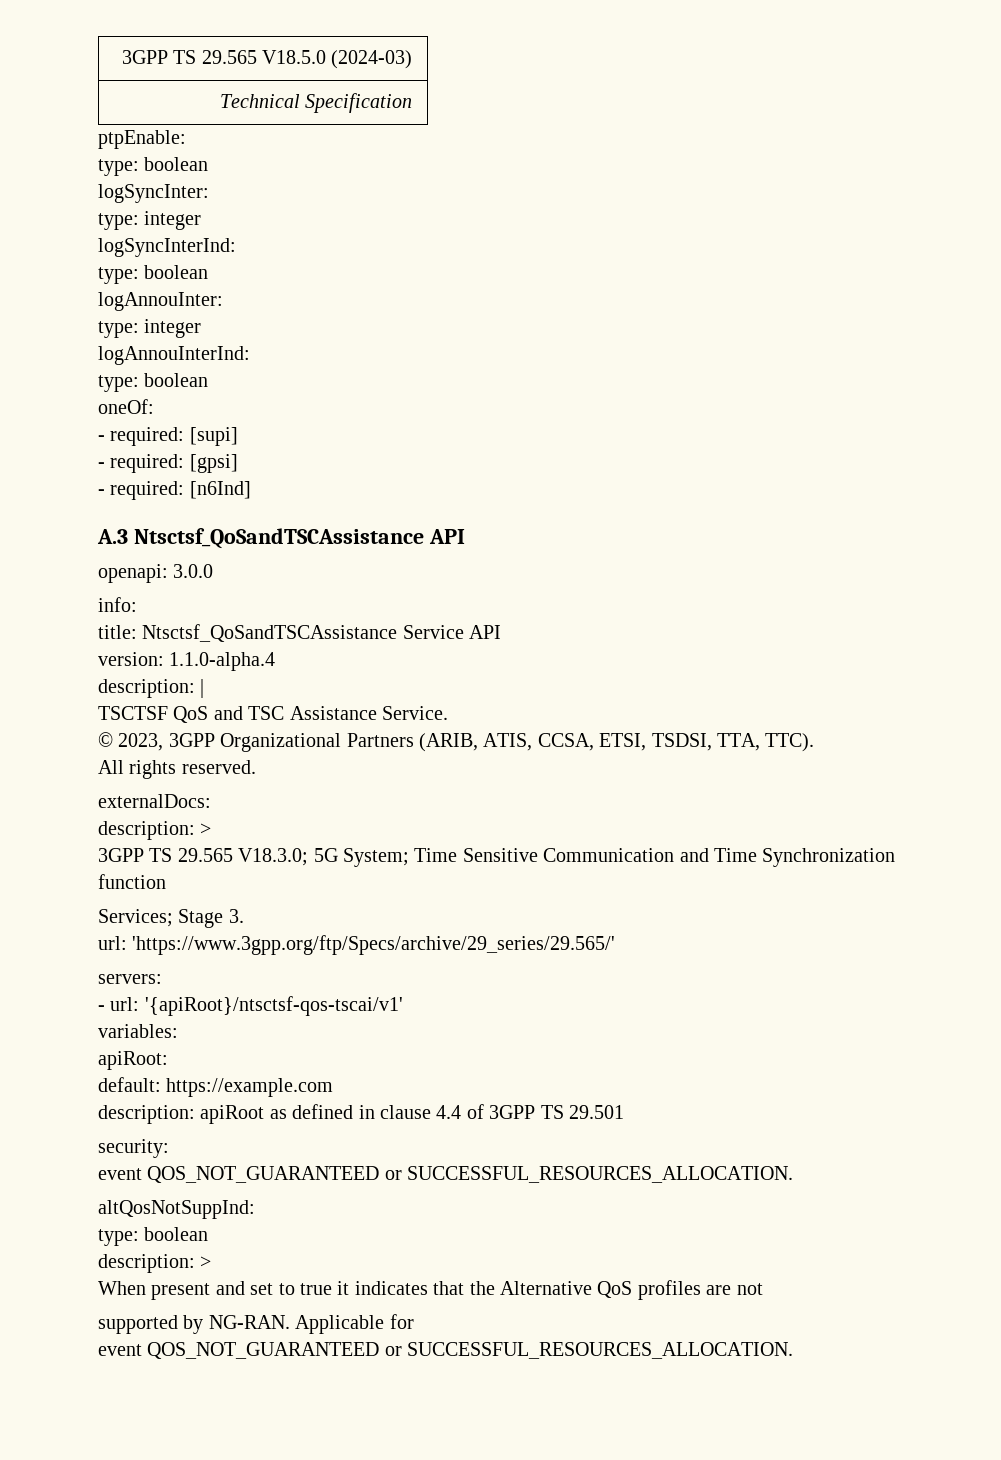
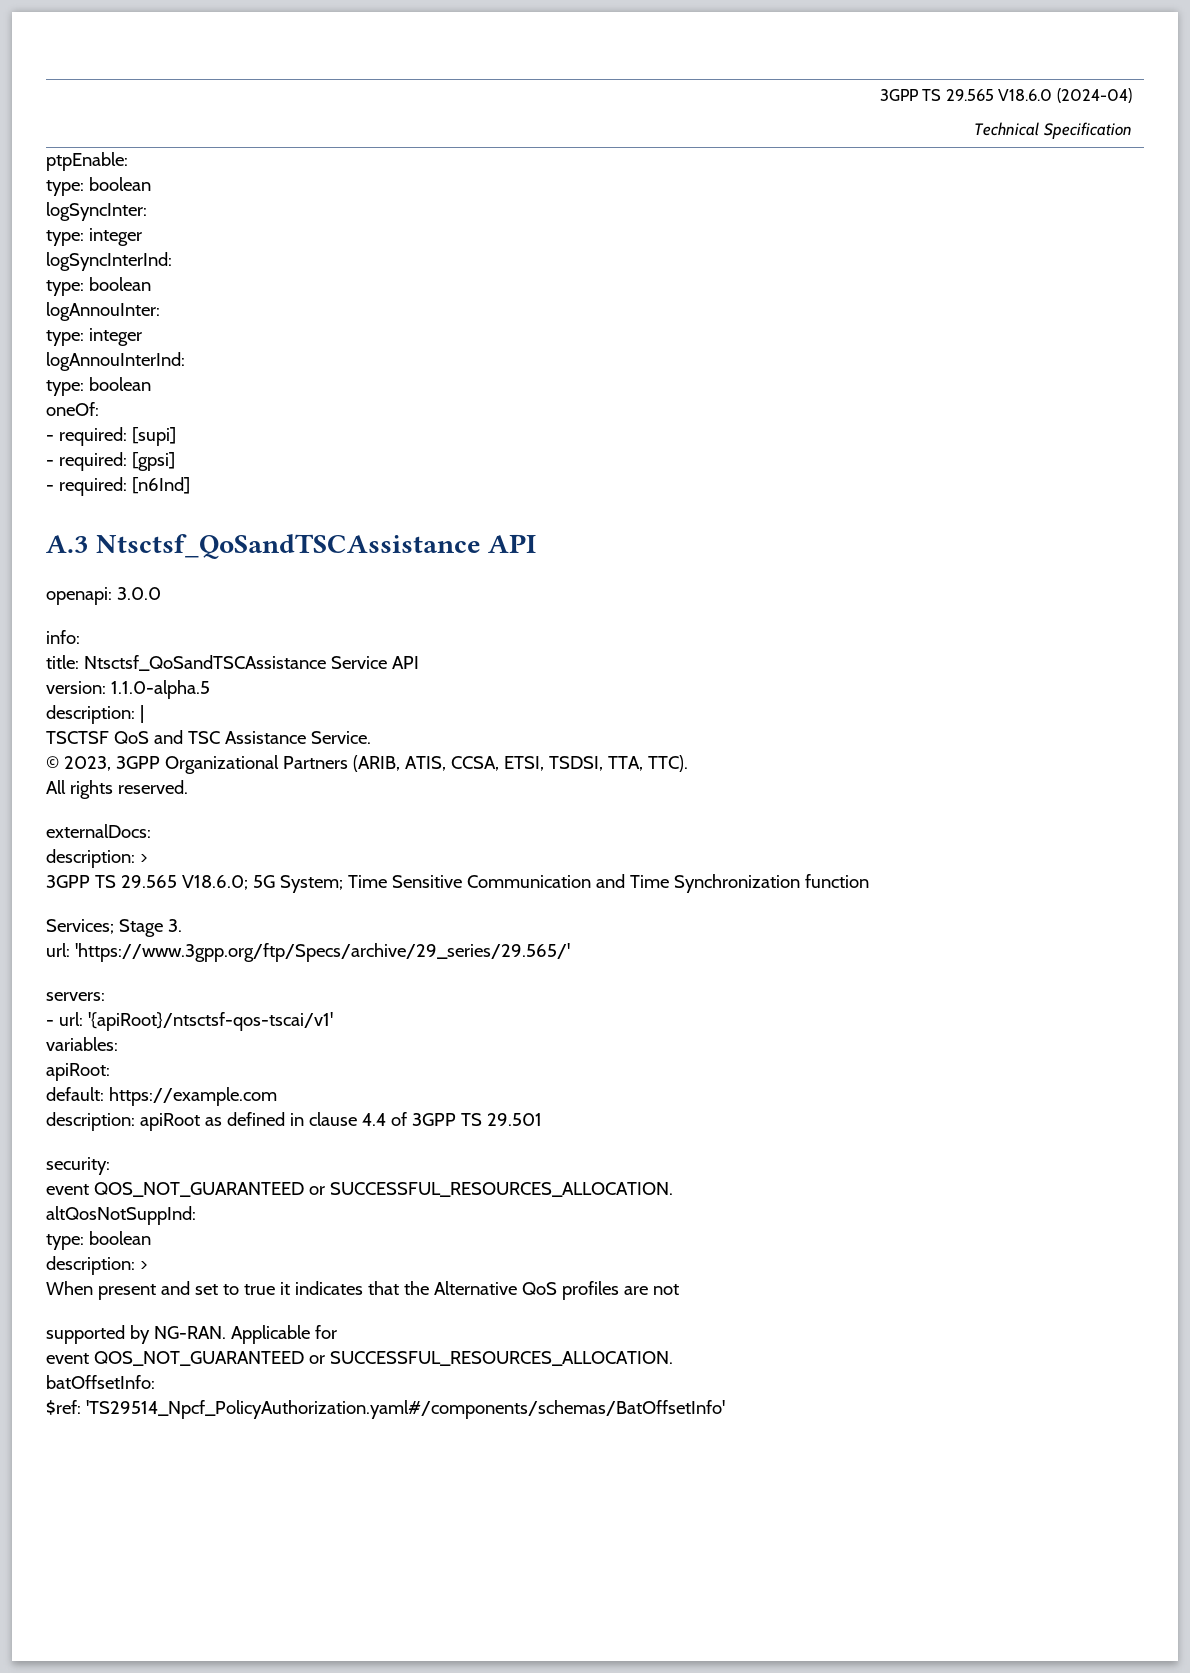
- 3GPP TS 29.565 V18.5.0 (2024-03)
+ 3GPP TS 29.565 V18.6.0 (2024-04)
- version: 1.1.0-alpha.4
+ version: 1.1.0-alpha.5
- 3GPP TS 29.565 V18.3.0; 5G System; Time Sensitive Communication and Time Synchronization function
+ 3GPP TS 29.565 V18.6.0; 5G System; Time Sensitive Communication and Time Synchronization function
+ batOffsetInfo:
+ $ref: 'TS29514_Npcf_PolicyAuthorization.yaml#/components/schemas/BatOffsetInfo'

